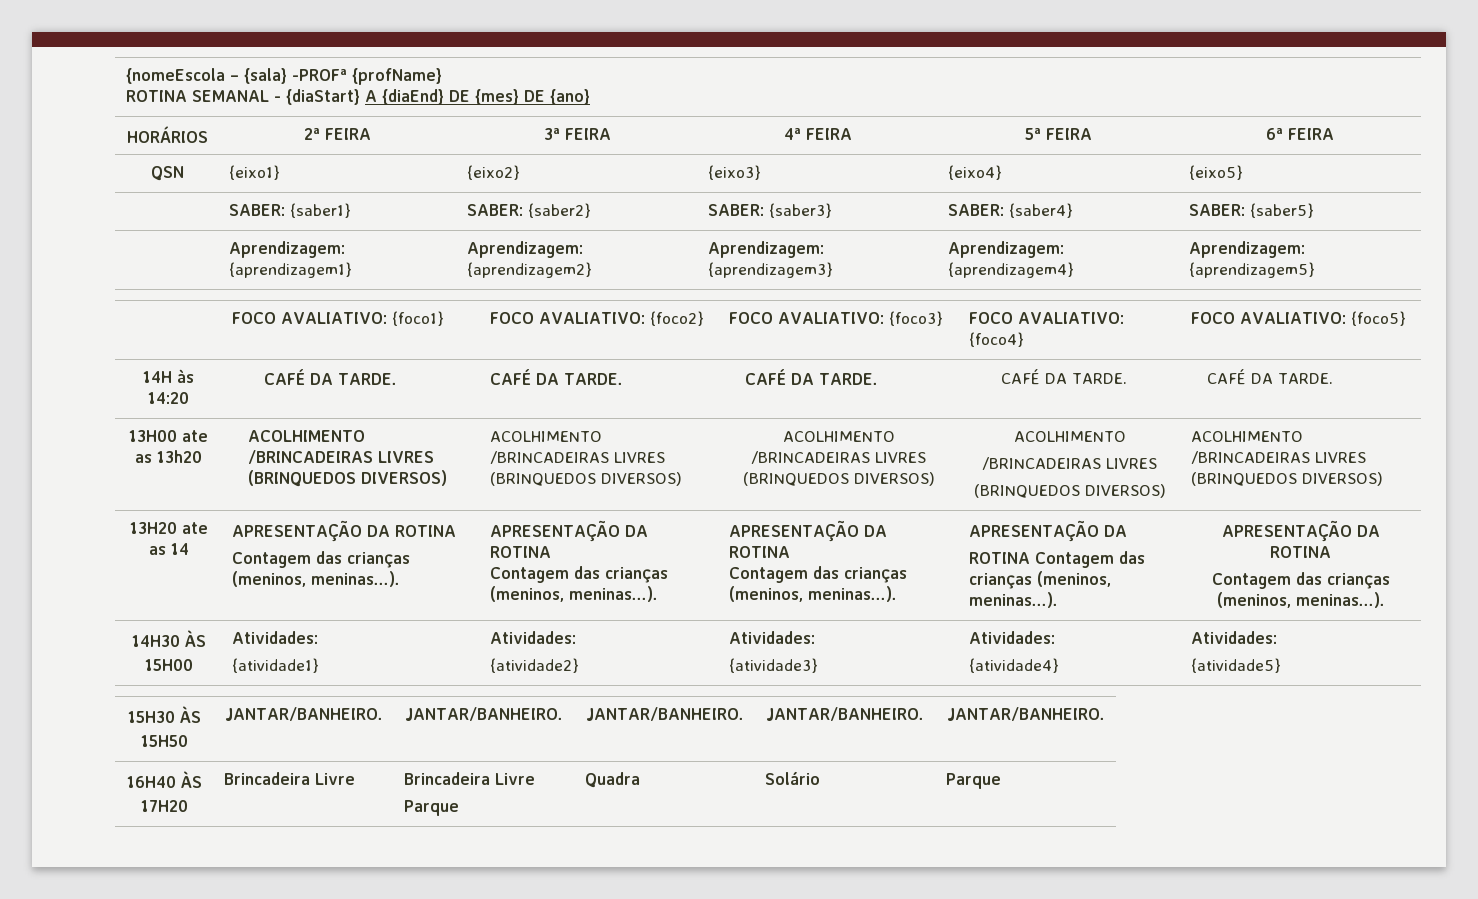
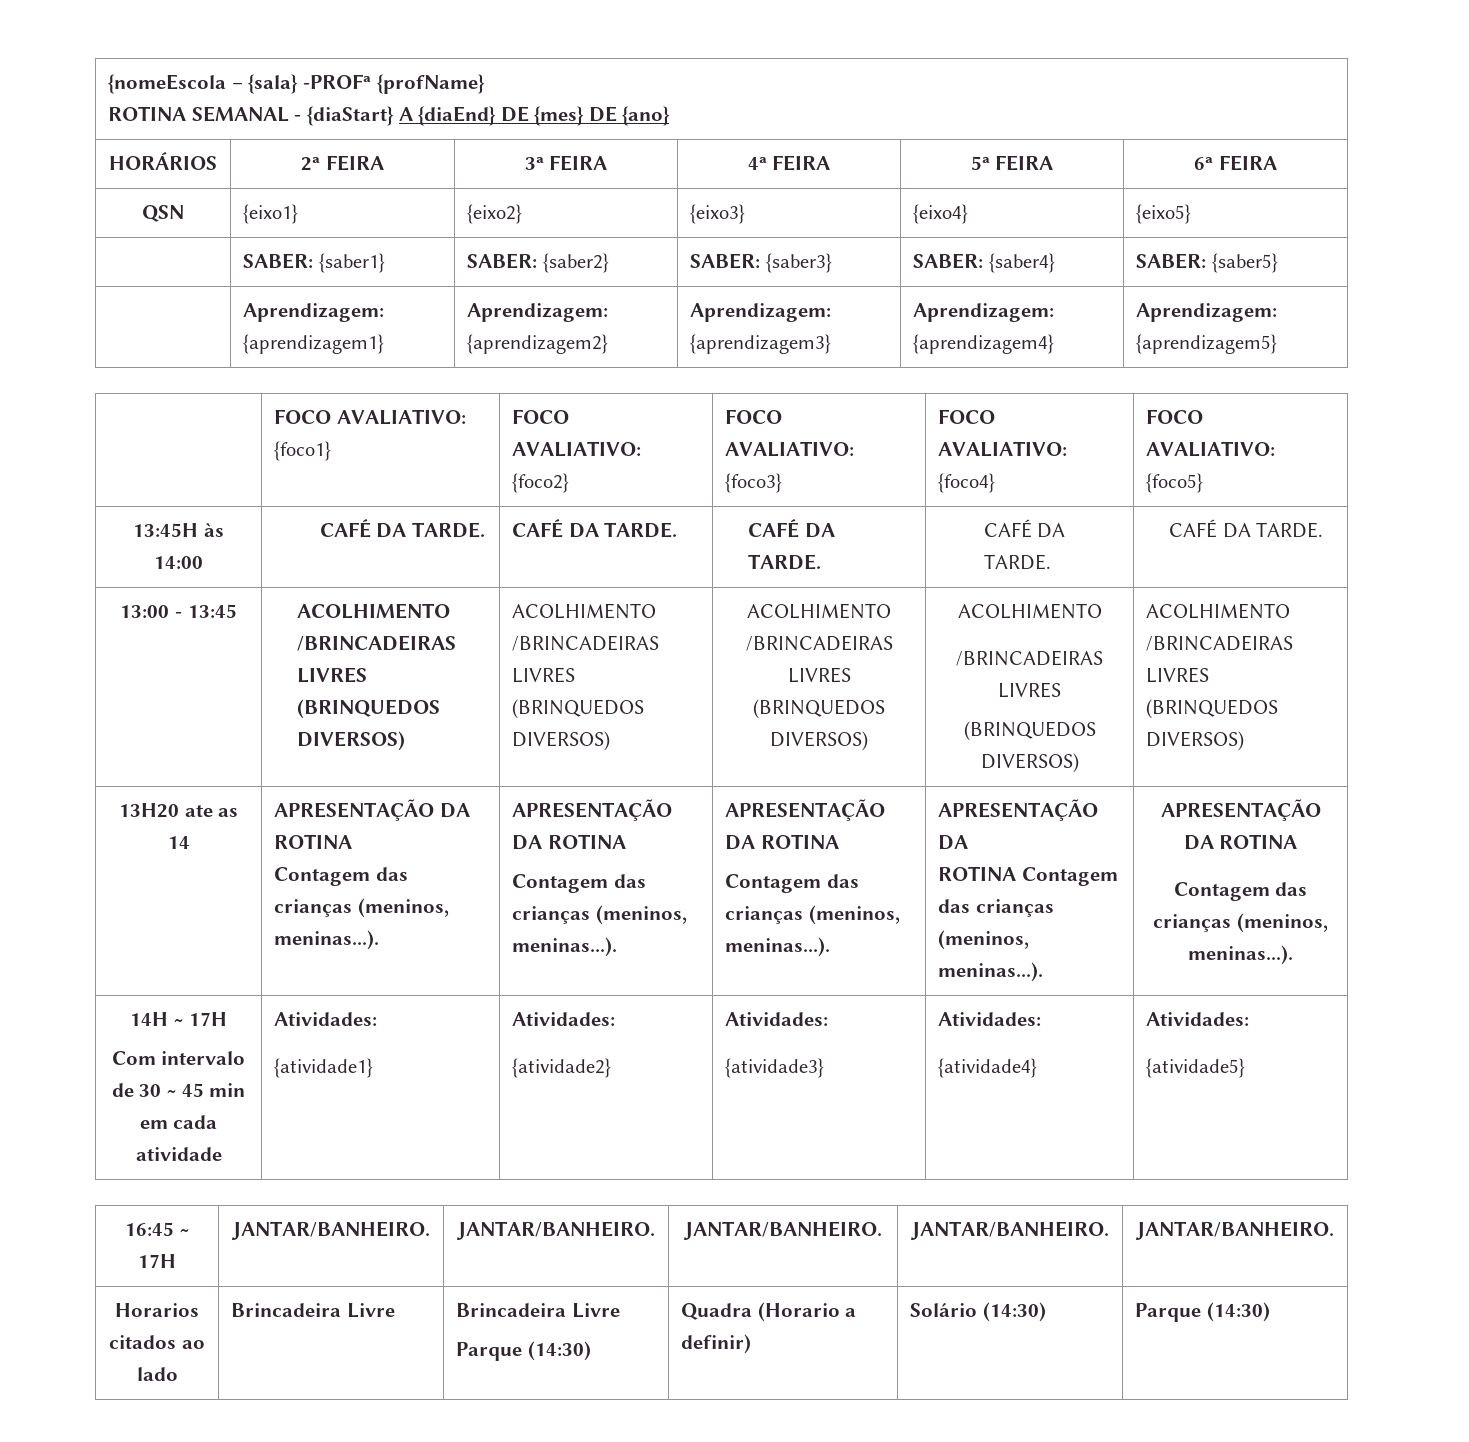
- 14H às 14:20 | CAFÉ DA TARDE. | CAFÉ DA TARDE. | CAFÉ DA TARDE. | CAFÉ DA TARDE. | CAFÉ DA TARDE.
+ 13:45H às 14:00 | CAFÉ DA TARDE. | CAFÉ DA TARDE. | CAFÉ DA TARDE. | CAFÉ DA TARDE. | CAFÉ DA TARDE.
- 13H00 ate as 13h20 | ACOLHIMENTO /BRINCADEIRAS LIVRES (BRINQUEDOS DIVERSOS) | ACOLHIMENTO /BRINCADEIRAS LIVRES (BRINQUEDOS DIVERSOS) | ACOLHIMENTO /BRINCADEIRAS LIVRES (BRINQUEDOS DIVERSOS) | ACOLHIMENTO
+ 13:00 - 13:45 | ACOLHIMENTO /BRINCADEIRAS LIVRES (BRINQUEDOS DIVERSOS) | ACOLHIMENTO /BRINCADEIRAS LIVRES (BRINQUEDOS DIVERSOS) | ACOLHIMENTO /BRINCADEIRAS LIVRES (BRINQUEDOS DIVERSOS) | ACOLHIMENTO
- 14H30 ÀS
- 15H00 | Atividades:
+ 14H ~ 17H
+ Com intervalo de 30 ~ 45 min em cada atividade | Atividades:
- 15H30 ÀS
- 15H50 | JANTAR/BANHEIRO. | JANTAR/BANHEIRO. | JANTAR/BANHEIRO. | JANTAR/BANHEIRO. | JANTAR/BANHEIRO.
+ 16:45 ~ 17H | JANTAR/BANHEIRO. | JANTAR/BANHEIRO. | JANTAR/BANHEIRO. | JANTAR/BANHEIRO. | JANTAR/BANHEIRO.
- 16H40 ÀS
- 17H20 | Brincadeira Livre | Brincadeira Livre
- Parque | Quadra | Solário | Parque
+ Horarios citados ao lado | Brincadeira Livre | Brincadeira Livre
+ Parque (14:30) | Quadra (Horario a definir) | Solário (14:30) | Parque (14:30)

